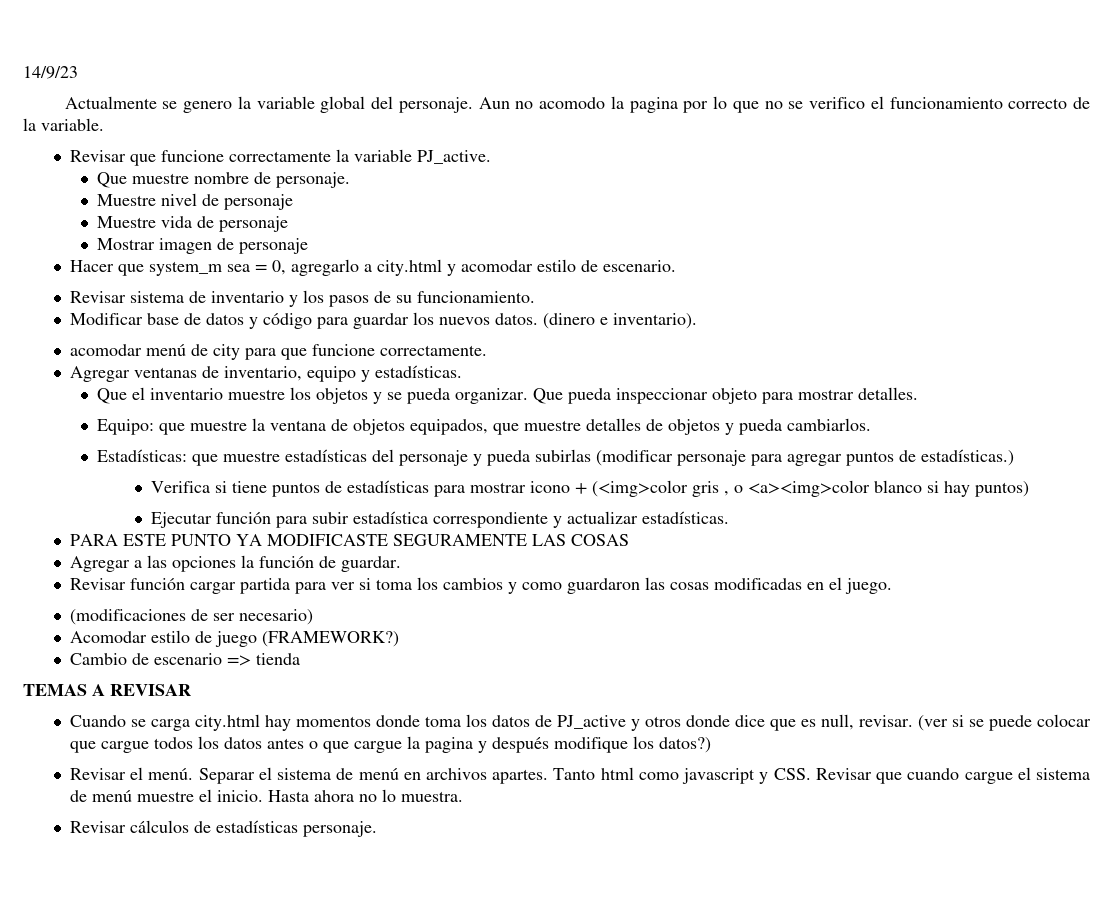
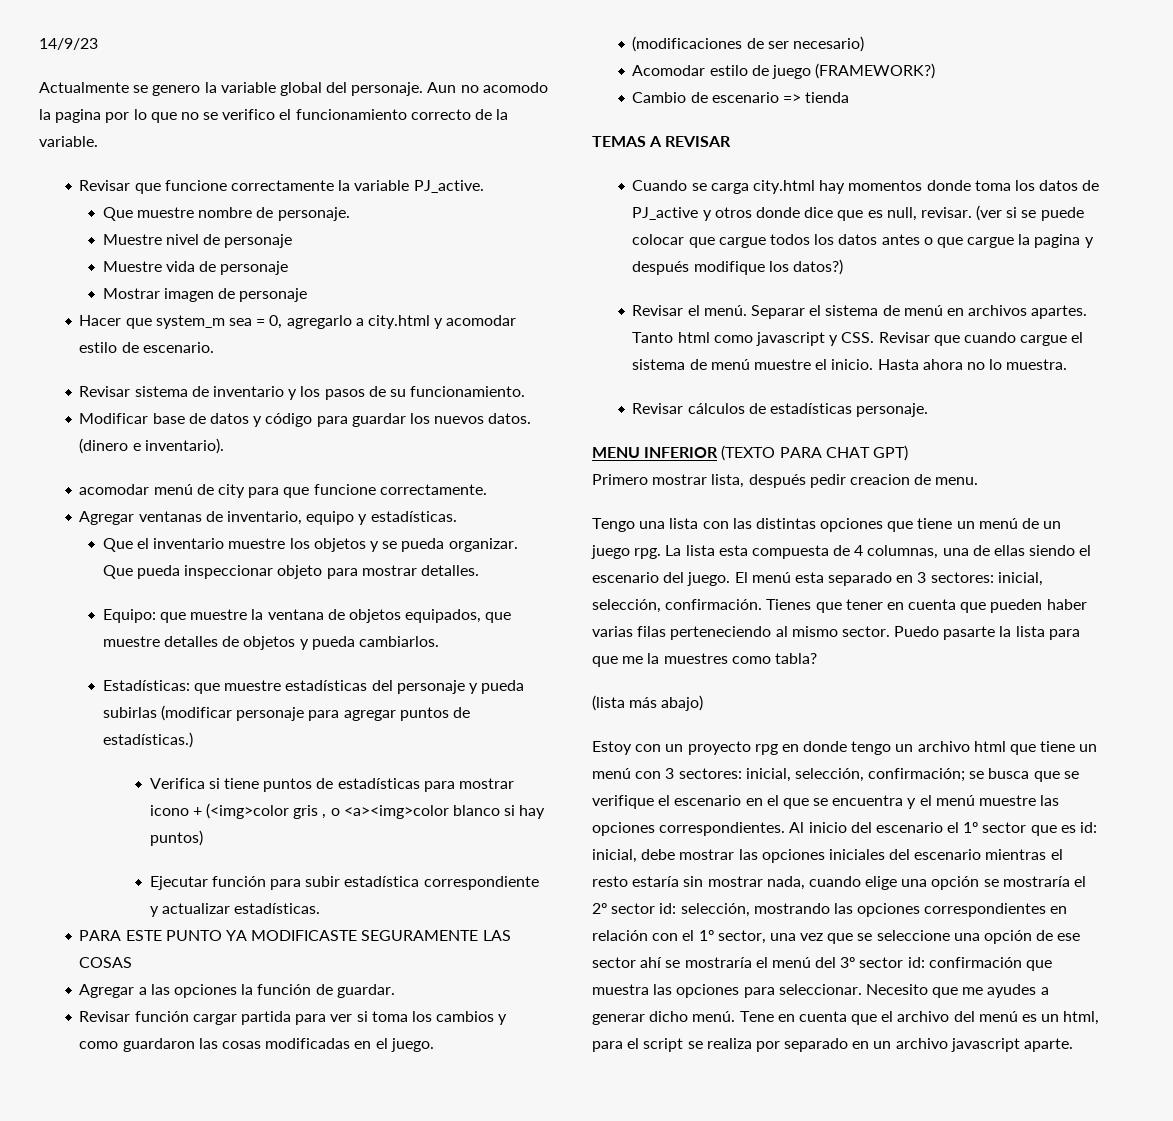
+ MENU INFERIOR (TEXTO PARA CHAT GPT)
+ Primero mostrar lista, después pedir creacion de menu.
+ Tengo una lista con las distintas opciones que tiene un menú de un juego rpg. La lista esta compuesta de 4 columnas, una de ellas siendo el escenario del juego. El menú esta separado en 3 sectores: inicial, selección, confirmación. Tienes que tener en cuenta que pueden haber varias filas perteneciendo al mismo sector. Puedo pasarte la lista para que me la muestres como tabla?
+ (lista más abajo)
+ Estoy con un proyecto rpg en donde tengo un archivo html que tiene un menú con 3 sectores: inicial, selección, confirmación; se busca que se verifique el escenario en el que se encuentra y el menú muestre las opciones correspondientes. Al inicio del escenario el 1º sector que es id: inicial, debe mostrar las opciones iniciales del escenario mientras el resto estaría sin mostrar nada, cuando elige una opción se mostraría el 2º sector id: selección, mostrando las opciones correspondientes en relación con el 1º sector, una vez que se seleccione una opción de ese sector ahí se mostraría el menú del 3º sector id: confirmación que muestra las opciones para seleccionar. Necesito que me ayudes a generar dicho menú. Tene en cuenta que el archivo del menú es un html, para el script se realiza por separado en un archivo javascript aparte.

